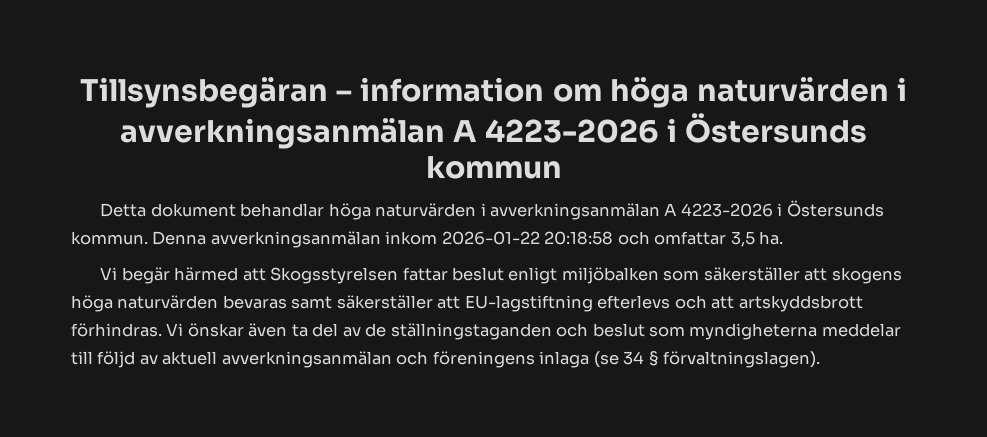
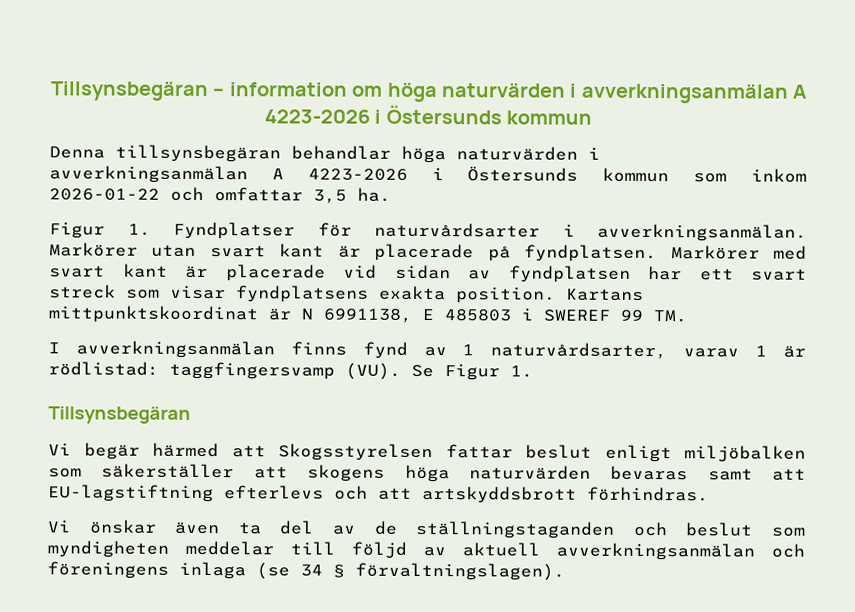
- Detta dokument behandlar höga naturvärden i avverkningsanmälan A 4223-2026 i Östersunds kommun. Denna avverkningsanmälan inkom 2026-01-22 20:18:58 och omfattar 3,5 ha.
+ Denna tillsynsbegäran behandlar höga naturvärden i avverkningsanmälan A 4223-2026 i Östersunds kommun som inkom 2026-01-22 och omfattar 3,5 ha.
+ Figur 1. Fyndplatser för naturvårdsarter i avverkningsanmälan. Markörer utan svart kant är placerade på fyndplatsen. Markörer med svart kant är placerade vid sidan av fyndplatsen har ett svart streck som visar fyndplatsens exakta position. Kartans mittpunktskoordinat är N 6991138, E 485803 i SWEREF 99 TM.
+ I avverkningsanmälan finns fynd av 1 naturvårdsarter, varav 1 är rödlistad: taggfingersvamp (VU). Se Figur 1.
+ Tillsynsbegäran
- Vi begär härmed att Skogsstyrelsen fattar beslut enligt miljöbalken som säkerställer att skogens höga naturvärden bevaras samt säkerställer att EU-lagstiftning efterlevs och att artskyddsbrott förhindras. Vi önskar även ta del av de ställningstaganden och beslut som myndigheterna meddelar till följd av aktuell avverkningsanmälan och föreningens inlaga (se 34 § förvaltningslagen).
+ Vi begär härmed att Skogsstyrelsen fattar beslut enligt miljöbalken som säkerställer att skogens höga naturvärden bevaras samt att EU-lagstiftning efterlevs och att artskyddsbrott förhindras.
+ Vi önskar även ta del av de ställningstaganden och beslut som myndigheten meddelar till följd av aktuell avverkningsanmälan och föreningens inlaga (se 34 § förvaltningslagen).

